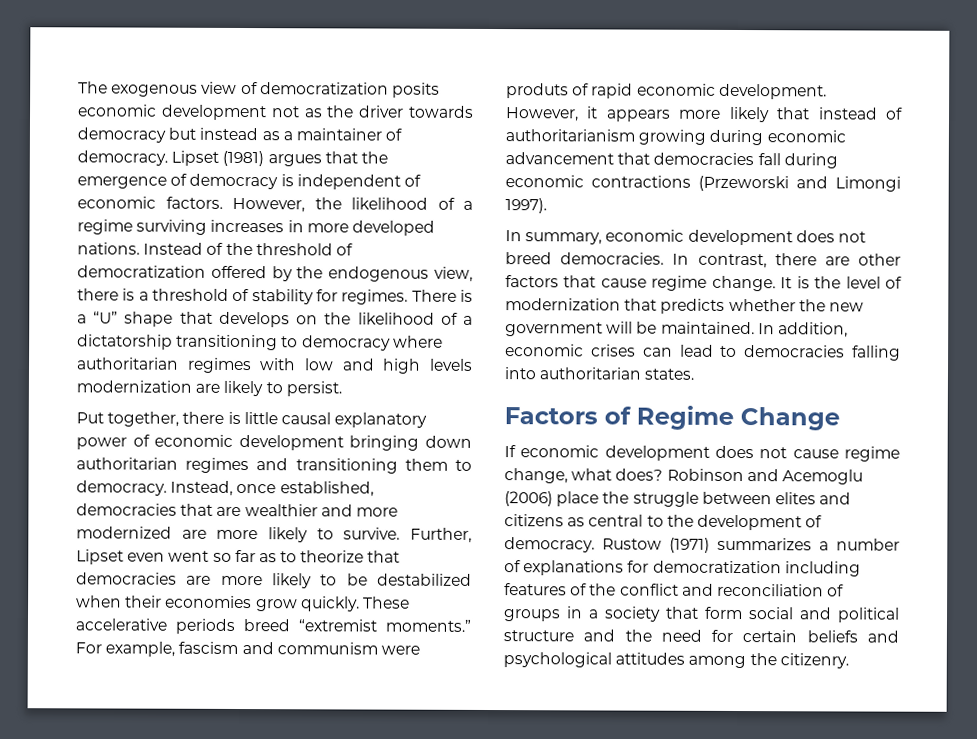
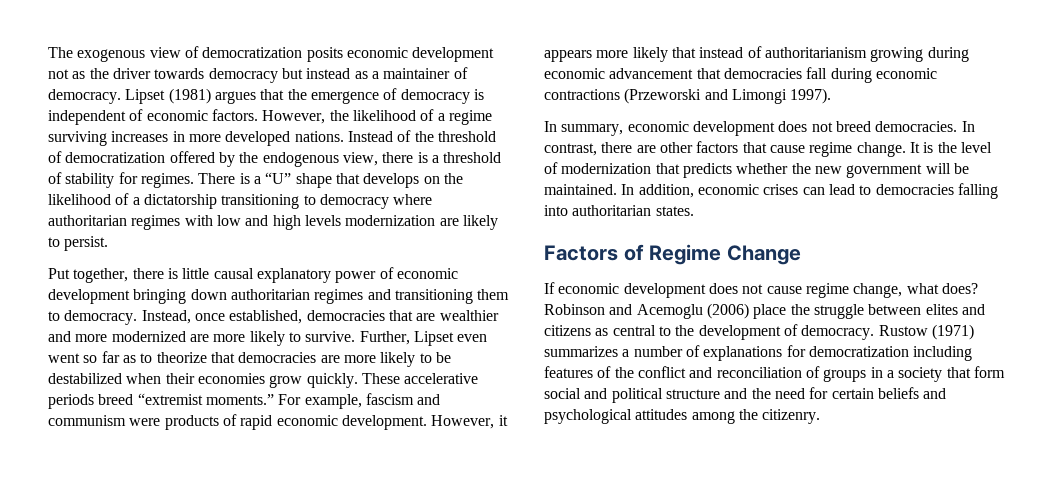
- For example, fascism and communism were produts of rapid economic development.
+ For example, fascism and communism were products of rapid economic development.

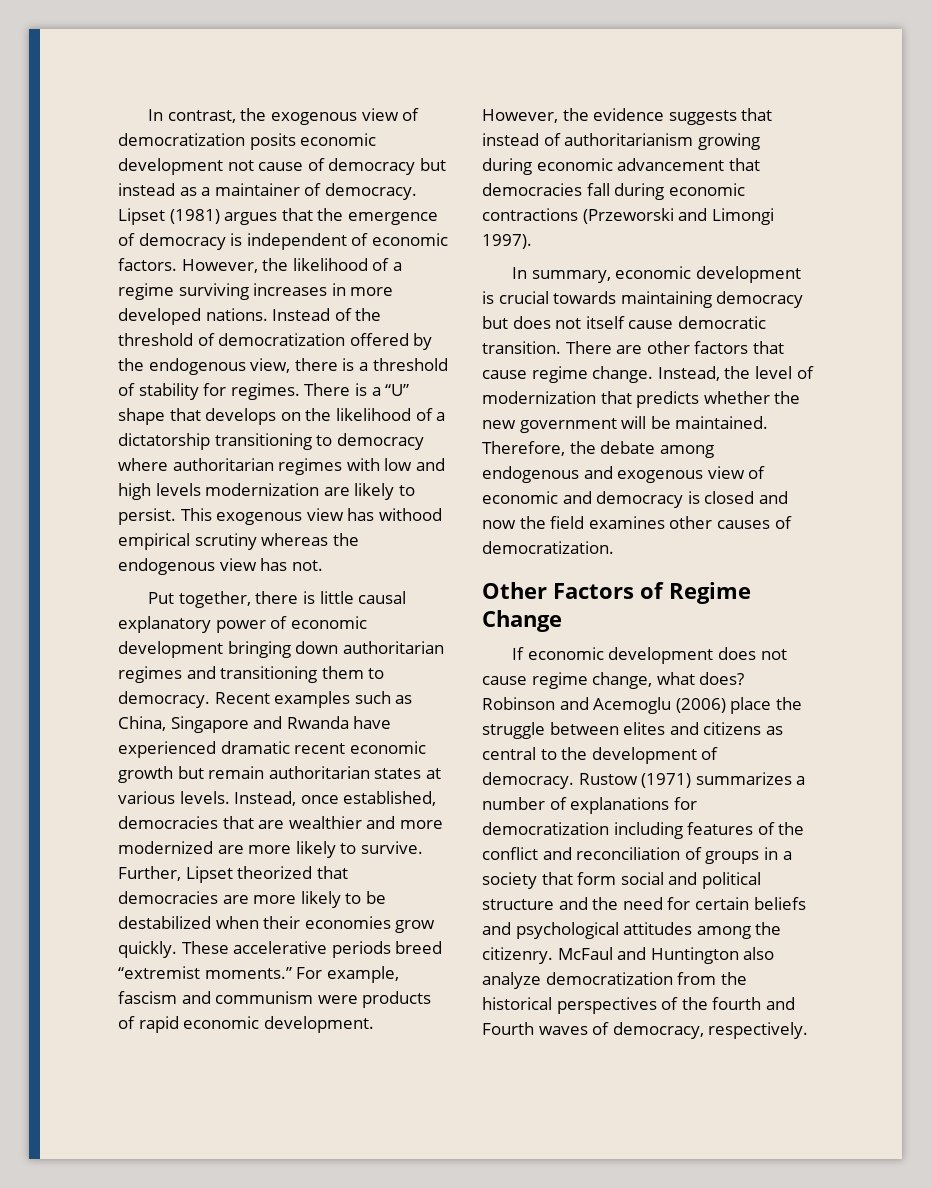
- The exogenous view of democratization posits economic development not as the driver towards democracy but instead as a maintainer of democracy.
+ In contrast, the exogenous view of democratization posits economic development not cause of democracy but instead as a maintainer of democracy.
+ This exogenous view has withood empirical scrutiny whereas the endogenous view has not.
+ Recent examples such as China, Singapore and Rwanda have experienced dramatic recent economic growth but remain authoritarian states at various levels.
- Further, Lipset even went so far as to theorize that democracies are more likely to be destabilized when their economies grow quickly.
+ Further, Lipset theorized that democracies are more likely to be destabilized when their economies grow quickly.
- However, it appears more likely that instead of authoritarianism growing during economic advancement that democracies fall during economic contractions (Przeworski and Limongi 1997).
+ However, the evidence suggests that instead of authoritarianism growing during economic advancement that democracies fall during economic contractions (Przeworski and Limongi 1997).
- In summary, economic development does not breed democracies. In contrast, there are other factors that cause regime change.
+ In summary, economic development is crucial towards maintaining democracy but does not itself cause democratic transition. There are other factors that cause regime change.
- It is the level of modernization that predicts whether the new government will be maintained.
+ Instead, the level of modernization that predicts whether the new government will be maintained.
- In addition, economic crises can lead to democracies falling into authoritarian states.
- Factors of Regime Change
+ Therefore, the debate among endogenous and exogenous view of economic and democracy is closed and now the field examines other causes of democratization.
+ Other Factors of Regime Change
+ McFaul and Huntington also analyze democratization from the historical perspectives of the fourth and Fourth waves of democracy, respectively.

